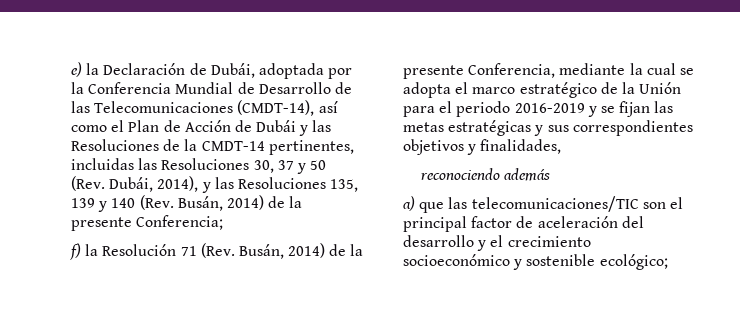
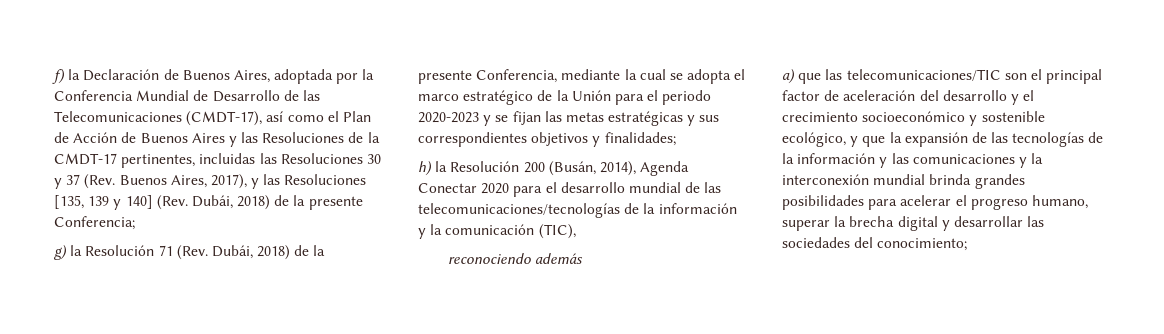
- e) la Declaración de Dubái, adoptada por la Conferencia Mundial de Desarrollo de las Telecomunicaciones (CMDT-14), así como el Plan de Acción de Dubái y las Resoluciones de la CMDT-14 pertinentes, incluidas las Resoluciones 30, 37 y 50 (Rev. Dubái, 2014), y las Resoluciones 135, 139 y 140 (Rev. Busán, 2014) de la presente Conferencia;
+ f) la Declaración de Buenos Aires, adoptada por la Conferencia Mundial de Desarrollo de las Telecomunicaciones (CMDT-17), así como el Plan de Acción de Buenos Aires y las Resoluciones de la CMDT-17 pertinentes, incluidas las Resoluciones 30 y 37 (Rev. Buenos Aires, 2017), y las Resoluciones [135, 139 y 140] (Rev. Dubái, 2018) de la presente Conferencia;
- f) la Resolución 71 (Rev. Busán, 2014) de la presente Conferencia, mediante la cual se adopta el marco estratégico de la Unión para el periodo 2016-2019 y se fijan las metas estratégicas y sus correspondientes objetivos y finalidades,
+ g) la Resolución 71 (Rev. Dubái, 2018) de la presente Conferencia, mediante la cual se adopta el marco estratégico de la Unión para el periodo 2020-2023 y se fijan las metas estratégicas y sus correspondientes objetivos y finalidades;
+ h) la Resolución 200 (Busán, 2014), Agenda Conectar 2020 para el desarrollo mundial de las telecomunicaciones/tecnologías de la información y la comunicación (TIC),
- a) que las telecomunicaciones/TIC son el principal factor de aceleración del desarrollo y el crecimiento socioeconómico y sostenible ecológico;
+ a) que las telecomunicaciones/TIC son el principal factor de aceleración del desarrollo y el crecimiento socioeconómico y sostenible ecológico, y que la expansión de las tecnologías de la información y las comunicaciones y la interconexión mundial brinda grandes posibilidades para acelerar el progreso humano, superar la brecha digital y desarrollar las sociedades del conocimiento;

